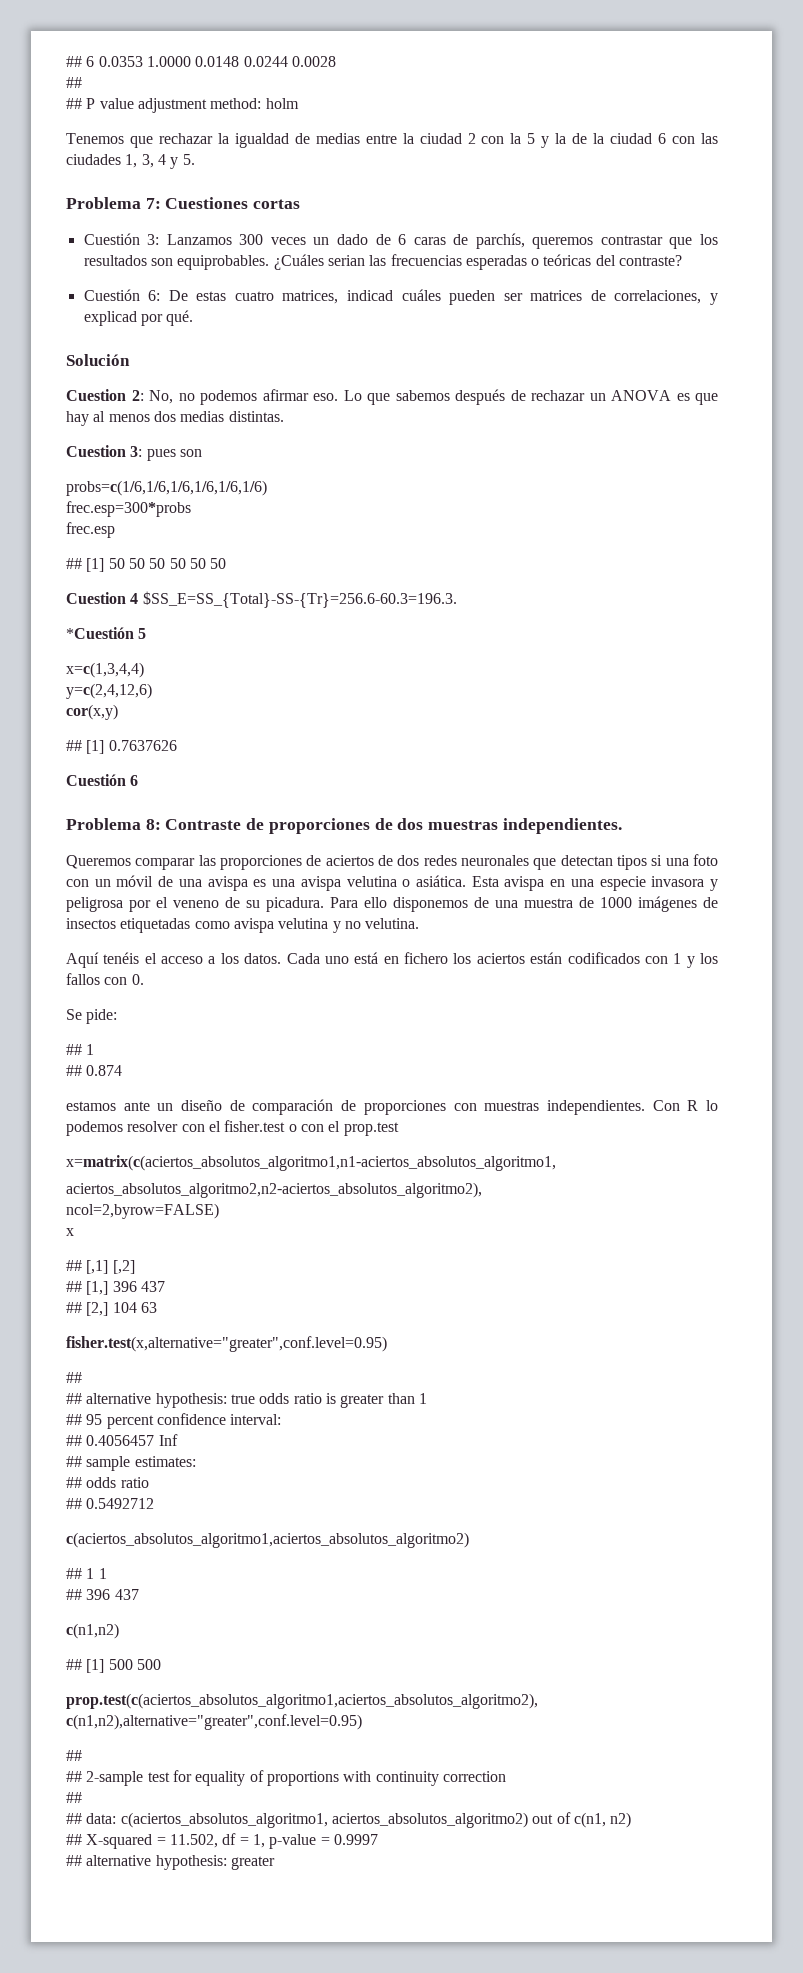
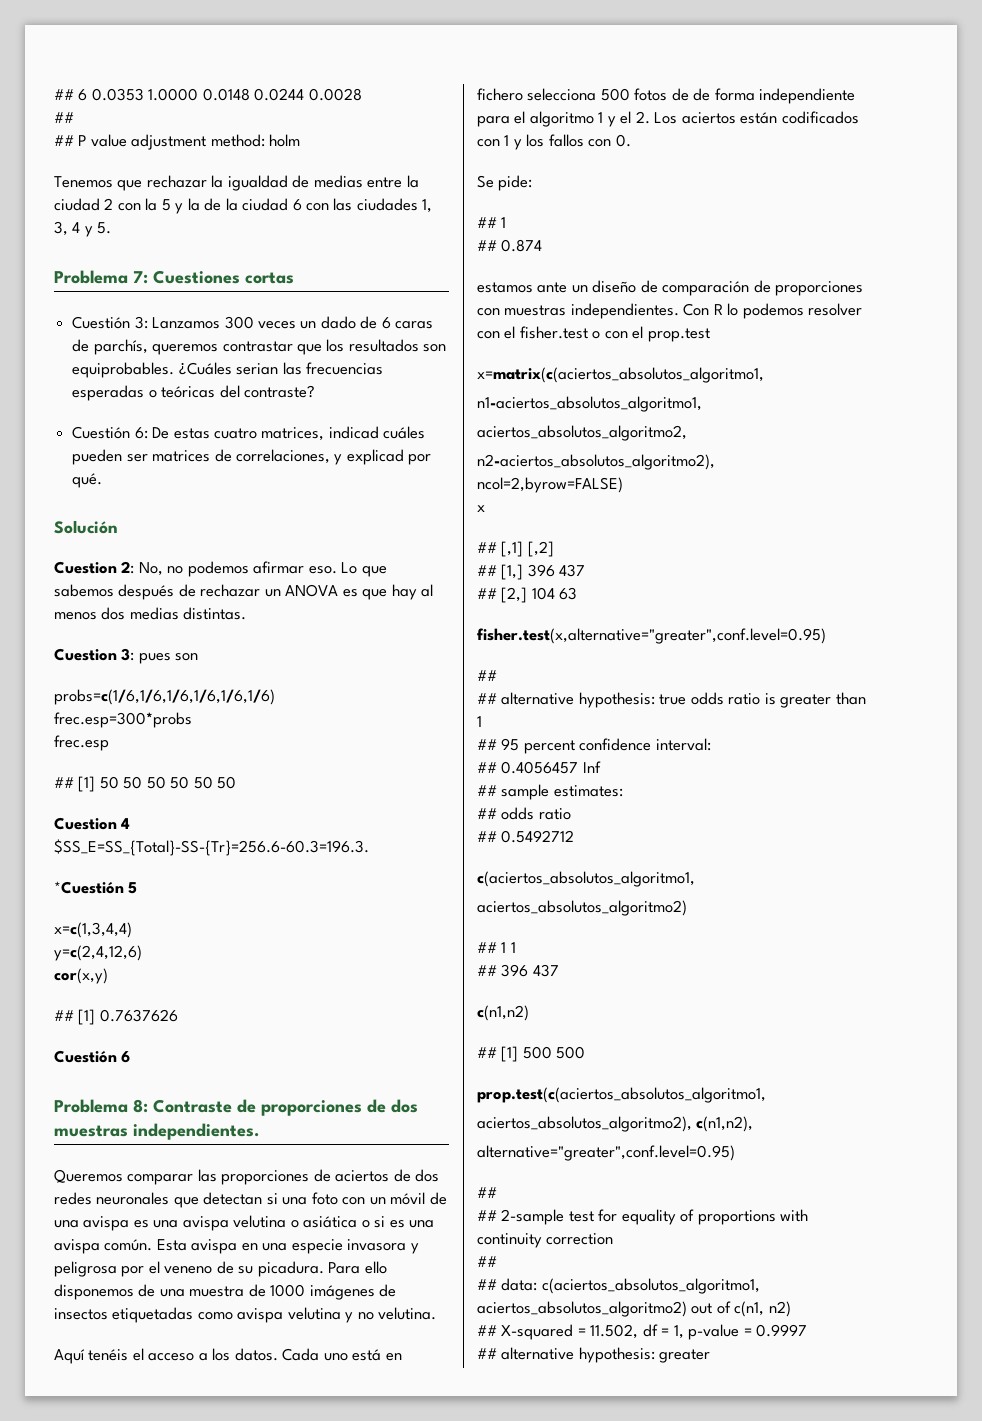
- Queremos comparar las proporciones de aciertos de dos redes neuronales que detectan tipos si una foto con un móvil de una avispa es una avispa velutina o asiática.
+ Queremos comparar las proporciones de aciertos de dos redes neuronales que detectan si una foto con un móvil de una avispa es una avispa velutina o asiática o si es una avispa común.
- Cada uno está en fichero los aciertos están codificados con 1 y los fallos con 0.
+ Cada uno está en fichero selecciona 500 fotos de de forma independiente para el algoritmo 1 y el 2. Los aciertos están codificados con 1 y los fallos con 0.
- x=matrix(c(aciertos_absolutos_algoritmo1,n1-aciertos_absolutos_algoritmo1,
- aciertos_absolutos_algoritmo2,n2-aciertos_absolutos_algoritmo2),
+ x=matrix(c(aciertos_absolutos_algoritmo1,
+ n1-aciertos_absolutos_algoritmo1,
+ aciertos_absolutos_algoritmo2,
+ n2-aciertos_absolutos_algoritmo2),
  ## 0.5492712
- c(aciertos_absolutos_algoritmo1,aciertos_absolutos_algoritmo2)
+ c(aciertos_absolutos_algoritmo1,
+ aciertos_absolutos_algoritmo2)
- prop.test(c(aciertos_absolutos_algoritmo1,aciertos_absolutos_algoritmo2), c(n1,n2),alternative="greater",conf.level=0.95)
+ prop.test(c(aciertos_absolutos_algoritmo1,
+ aciertos_absolutos_algoritmo2), c(n1,n2),
+ alternative="greater",conf.level=0.95)

